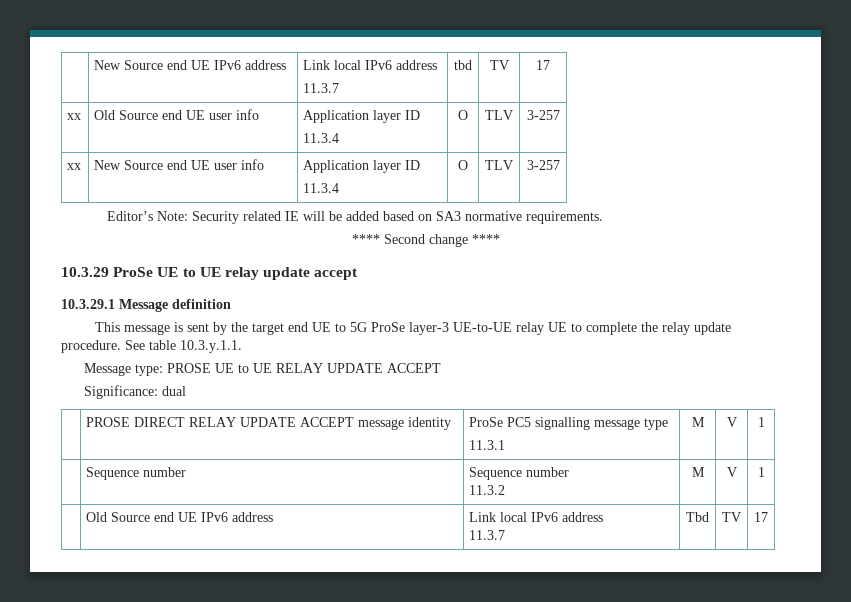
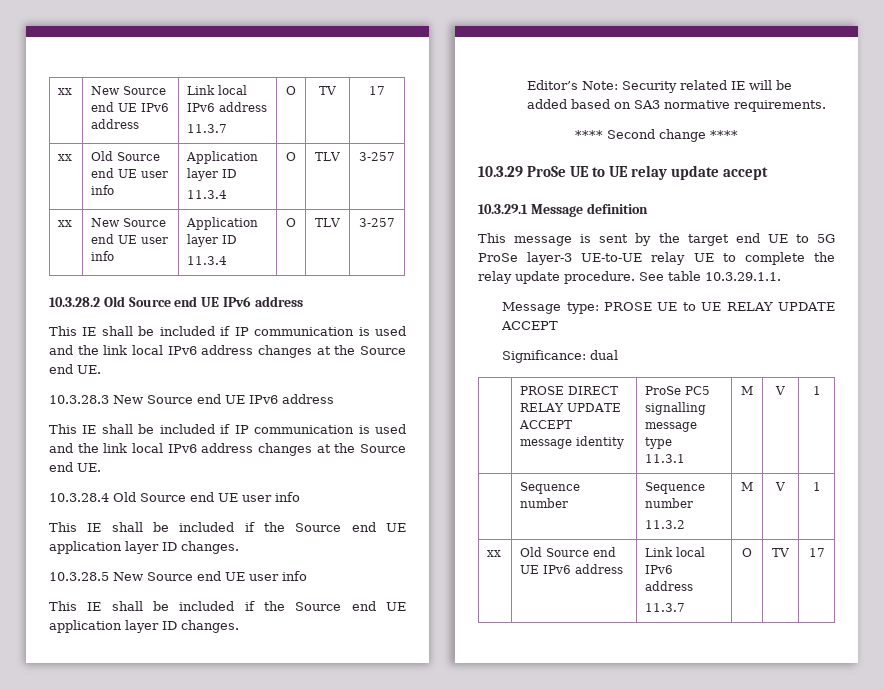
- | New Source end UE IPv6 address | Link local IPv6 address
- 11.3.7 | tbd | TV | 17
+ xx | New Source end UE IPv6 address | Link local IPv6 address
+ 11.3.7 | O | TV | 17
+ 10.3.28.2 Old Source end UE IPv6 address
+ This IE shall be included if IP communication is used and the link local IPv6 address changes at the Source end UE.
+ 10.3.28.3 New Source end UE IPv6 address
+ This IE shall be included if IP communication is used and the link local IPv6 address changes at the Source end UE.
+ 10.3.28.4 Old Source end UE user info
+ This IE shall be included if the Source end UE application layer ID changes.
+ 10.3.28.5 New Source end UE user info
+ This IE shall be included if the Source end UE application layer ID changes.
- See table 10.3.y.1.1.
+ See table 10.3.29.1.1.
- | Old Source end UE IPv6 address | Link local IPv6 address
- 11.3.7 | Tbd | TV | 17
+ xx | Old Source end UE IPv6 address | Link local IPv6 address
+ 11.3.7 | O | TV | 17

